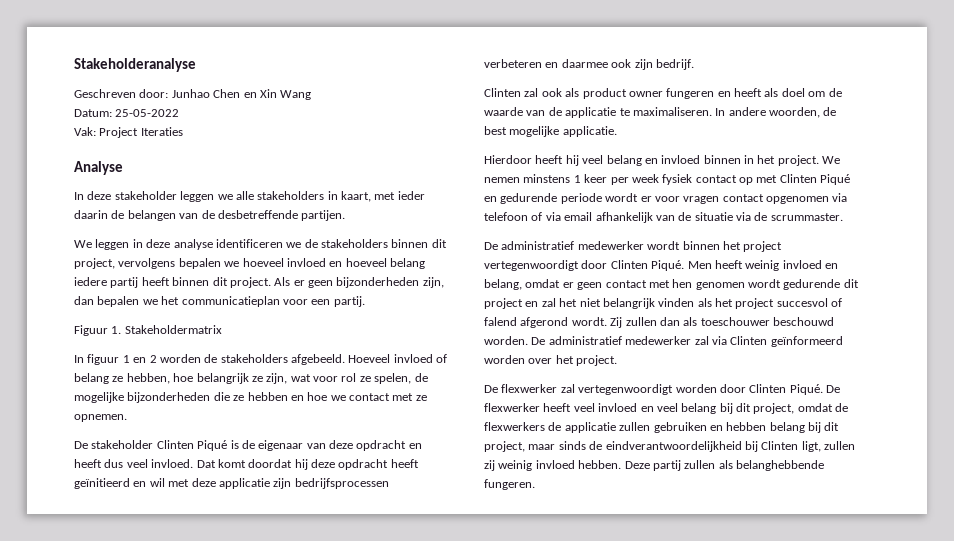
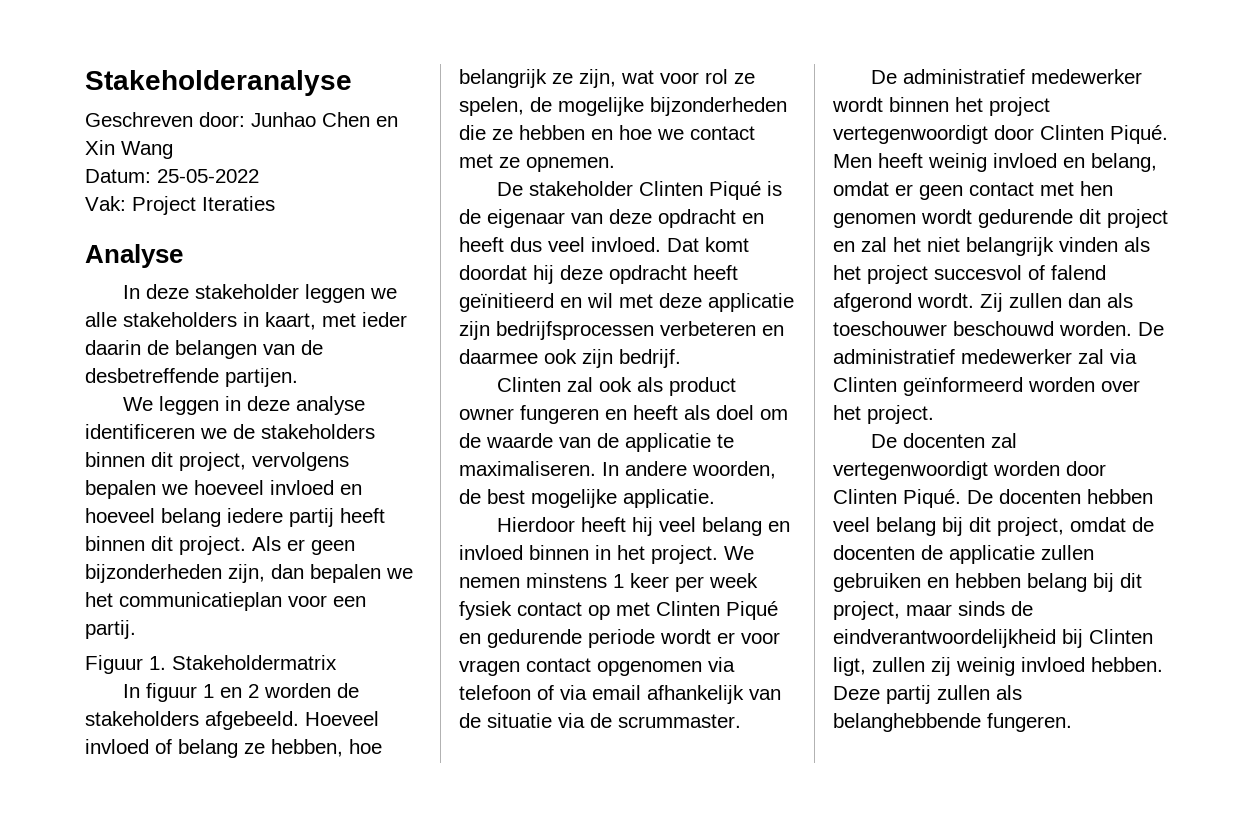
- De flexwerker zal vertegenwoordigt worden door Clinten Piqué.
+ De docenten zal vertegenwoordigt worden door Clinten Piqué.
- De flexwerker heeft veel invloed en veel belang bij dit project, omdat de flexwerkers de applicatie zullen gebruiken en hebben belang bij dit project, maar sinds de eindverantwoordelijkheid bij Clinten ligt, zullen zij weinig invloed hebben.
+ De docenten hebben veel belang bij dit project, omdat de docenten de applicatie zullen gebruiken en hebben belang bij dit project, maar sinds de eindverantwoordelijkheid bij Clinten ligt, zullen zij weinig invloed hebben.

